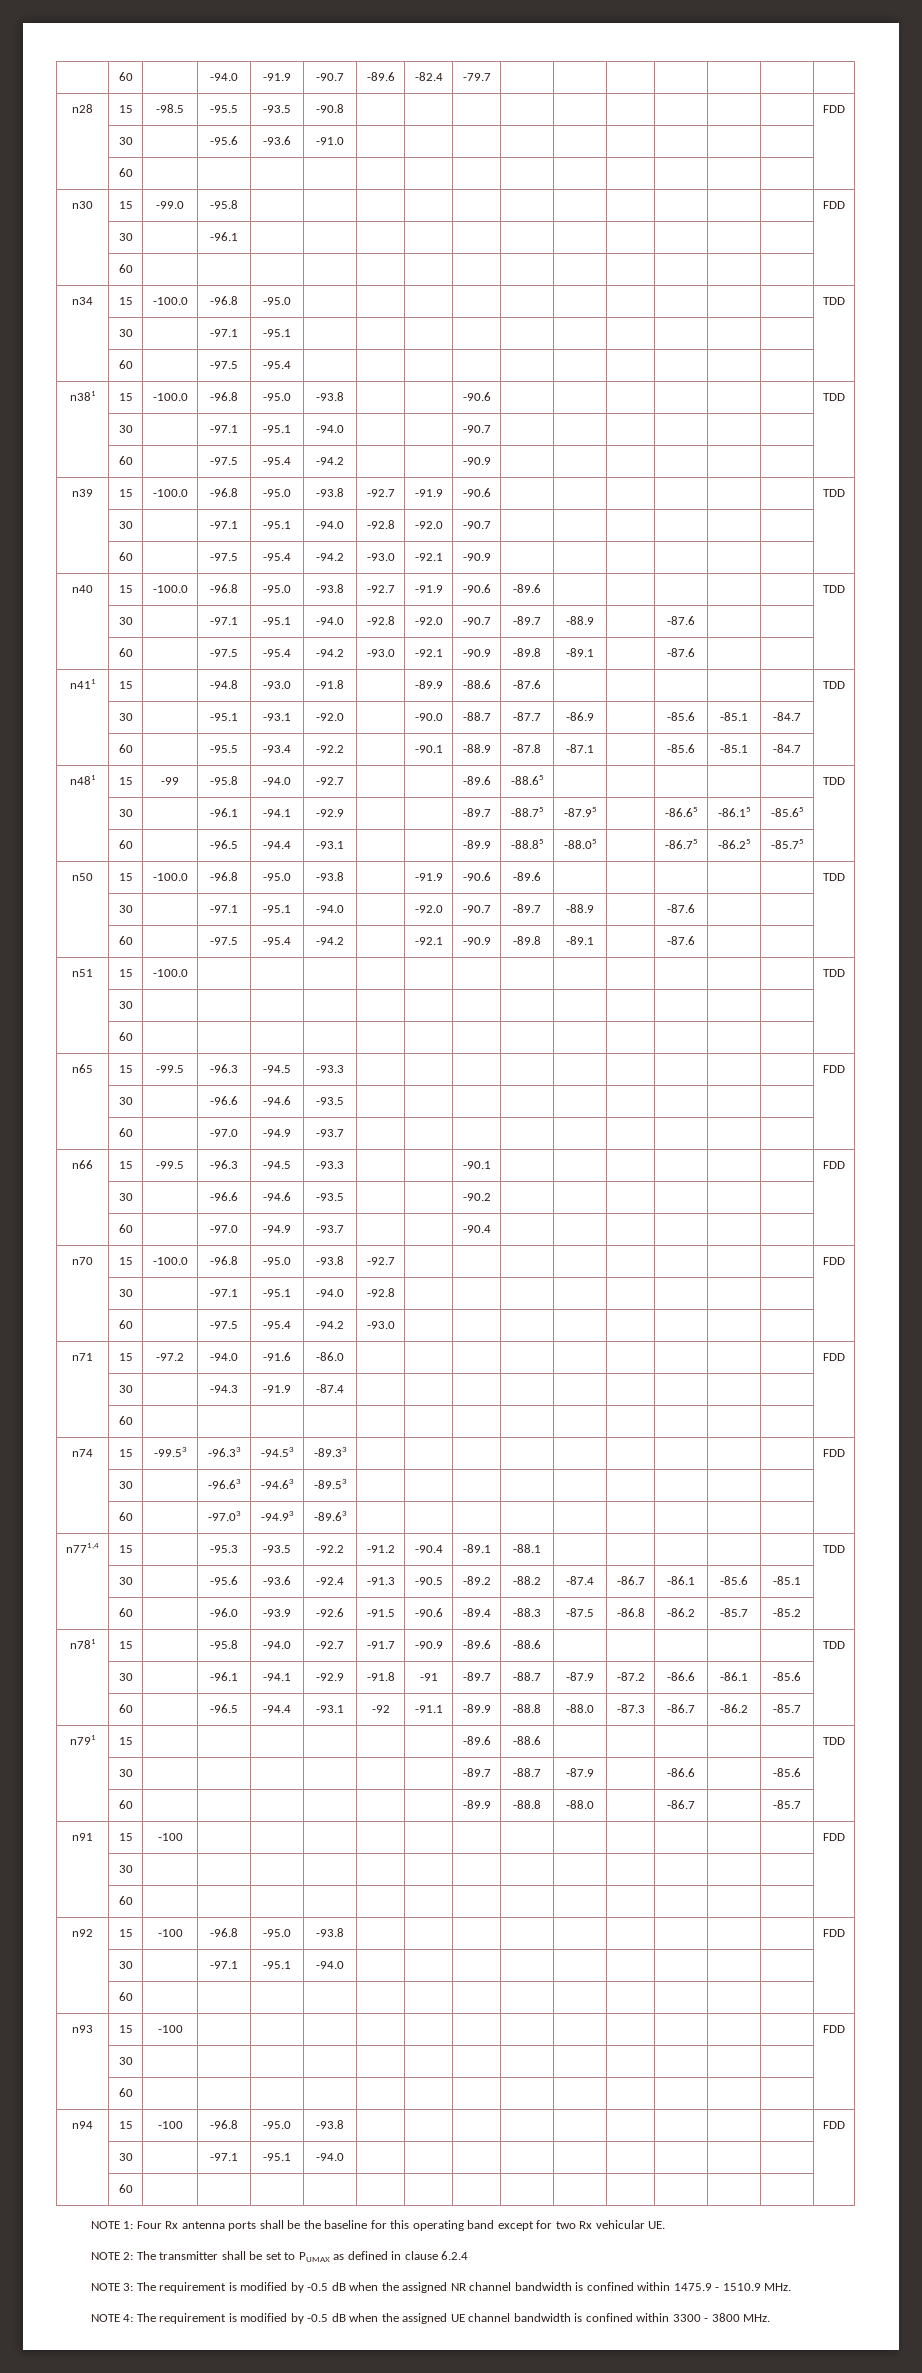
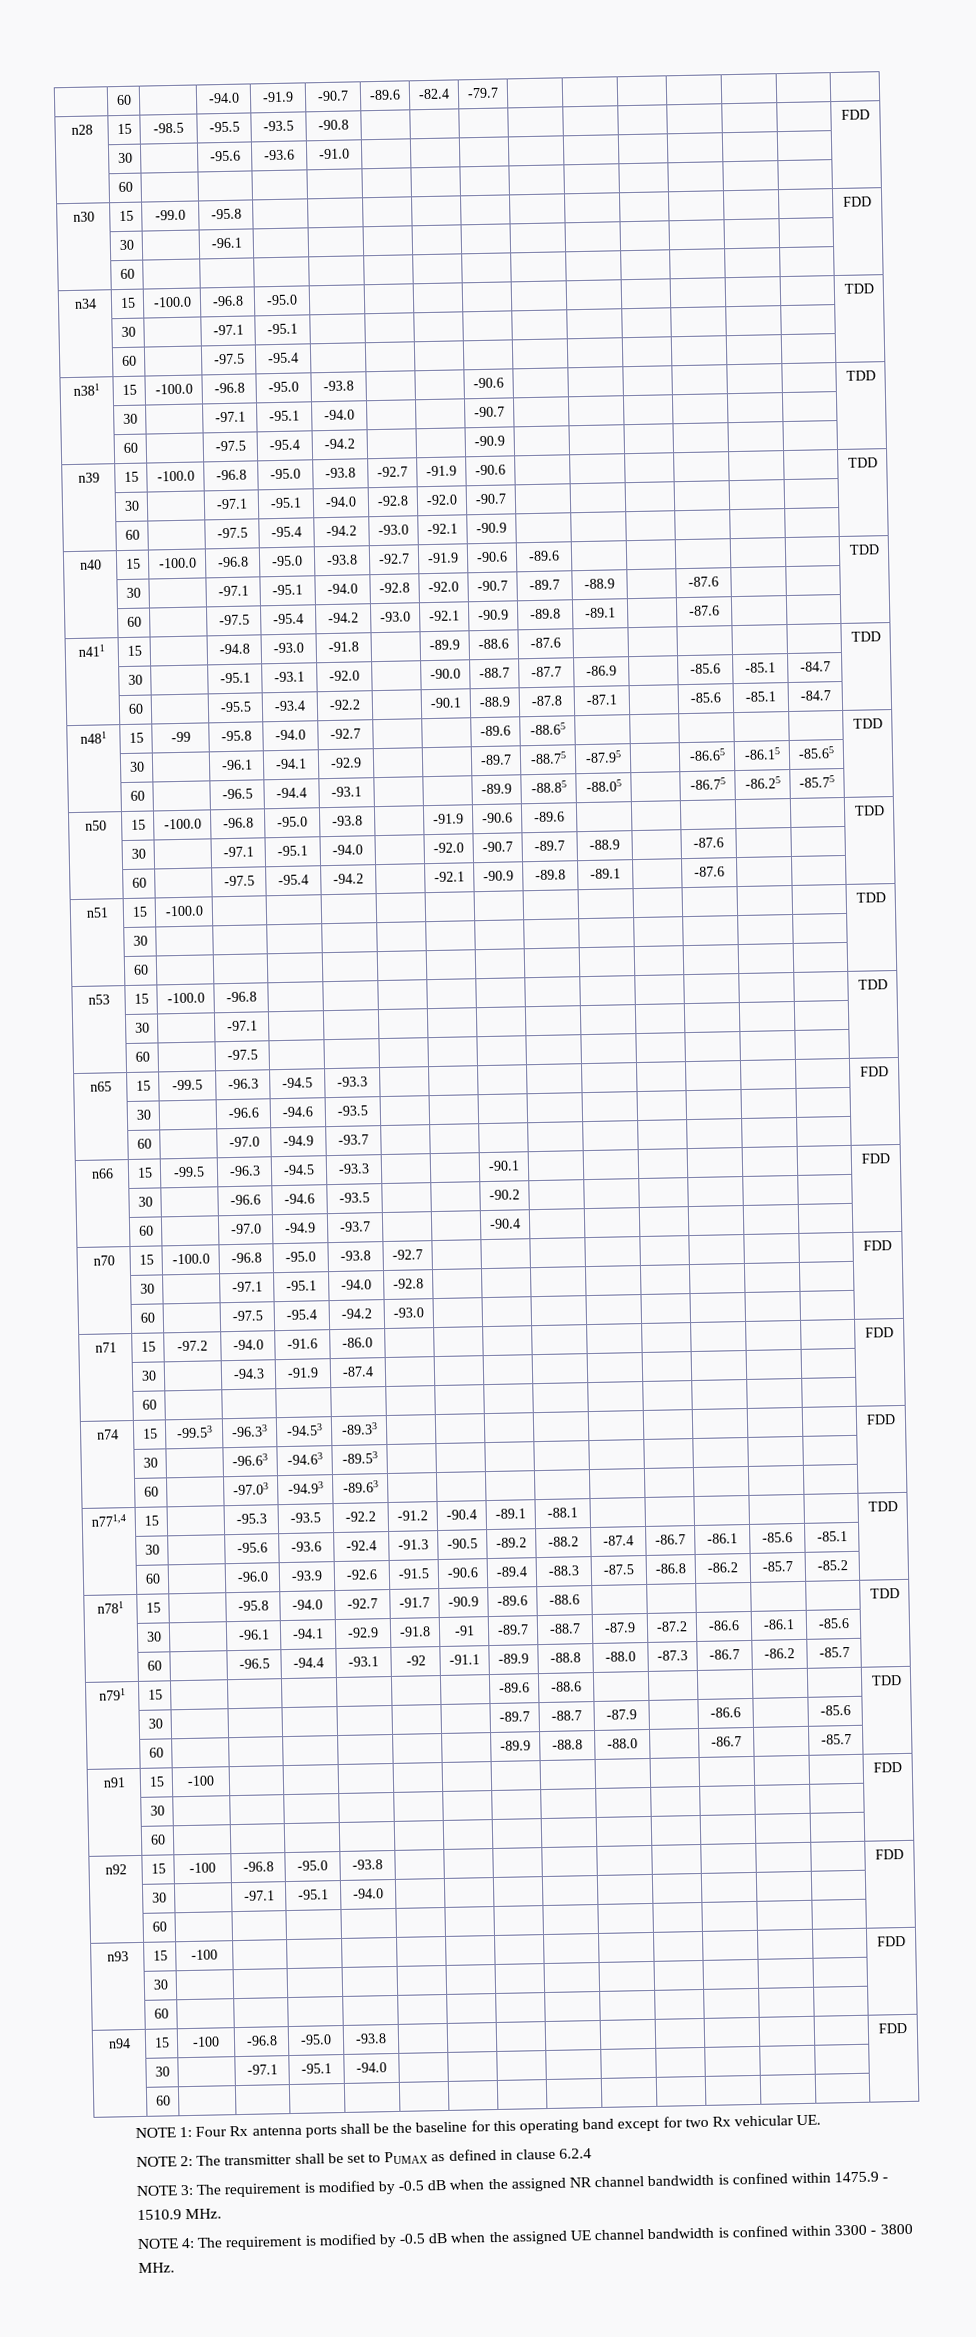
+ n53 | 15 | -100.0 | -96.8 | | | | | | | | | | | | TDD
+ | 30 | | -97.1 | | | | | | | | | | | |
+ | 60 | | -97.5 | | | | | | | | | | | |

